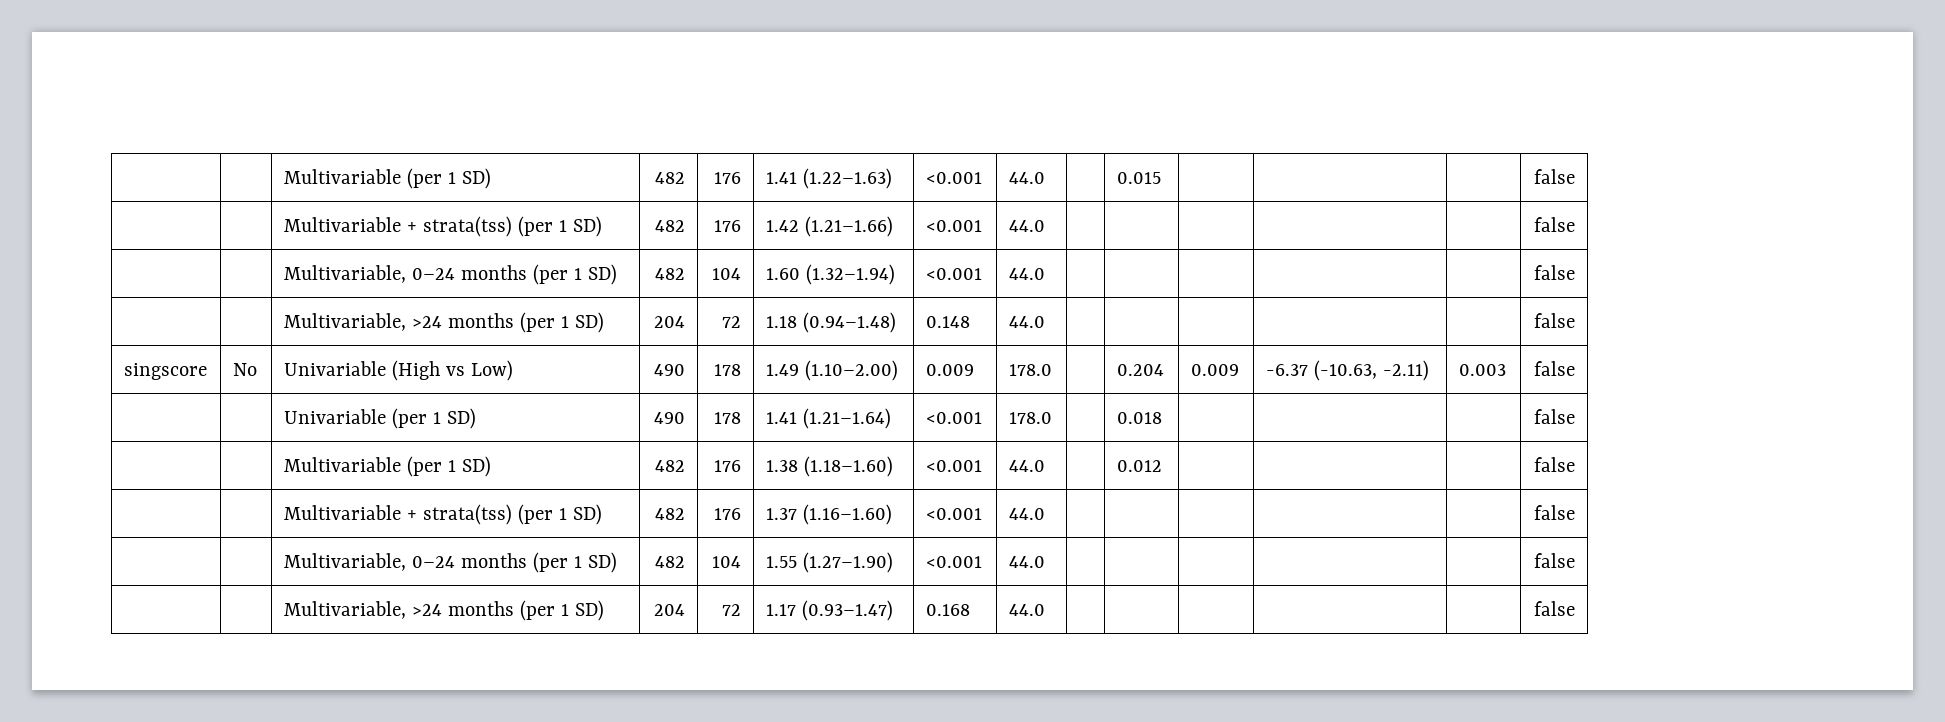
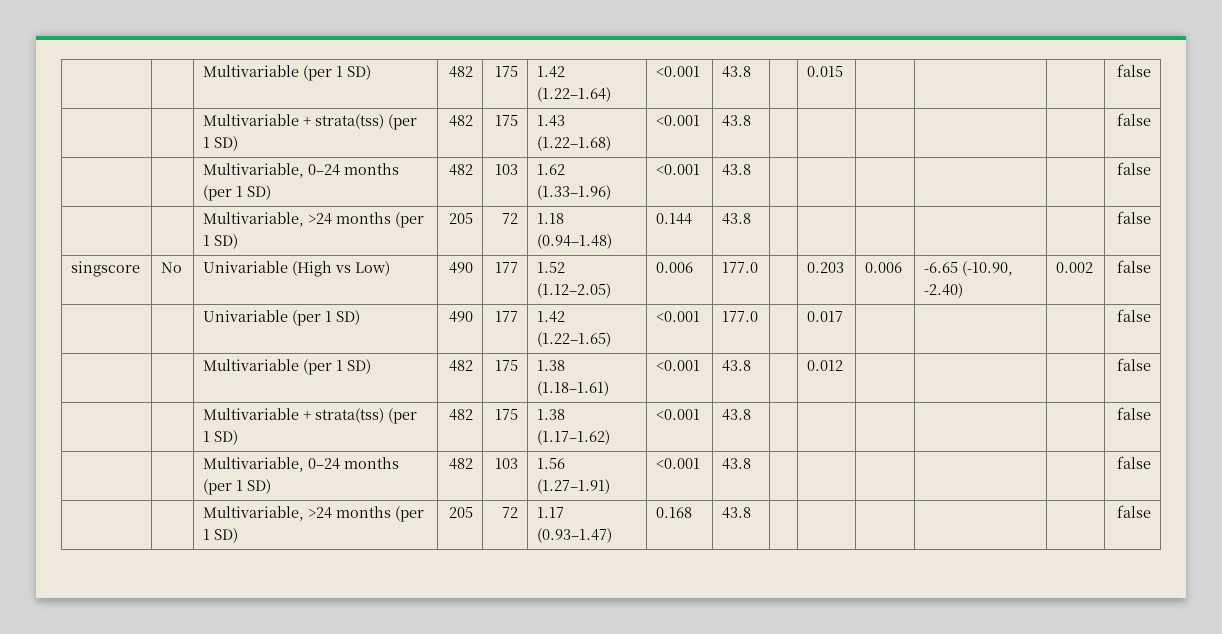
- | | Multivariable (per 1 SD) | 482 | 176 | 1.41 (1.22–1.63) | <0.001 | 44.0 | | 0.015 | | | | false
+ | | Multivariable (per 1 SD) | 482 | 175 | 1.42 (1.22–1.64) | <0.001 | 43.8 | | 0.015 | | | | false
- | | Multivariable + strata(tss) (per 1 SD) | 482 | 176 | 1.42 (1.21–1.66) | <0.001 | 44.0 | | | | | | false
- | | Multivariable, 0–24 months (per 1 SD) | 482 | 104 | 1.60 (1.32–1.94) | <0.001 | 44.0 | | | | | | false
- | | Multivariable, >24 months (per 1 SD) | 204 | 72 | 1.18 (0.94–1.48) | 0.148 | 44.0 | | | | | | false
+ | | Multivariable + strata(tss) (per 1 SD) | 482 | 175 | 1.43 (1.22–1.68) | <0.001 | 43.8 | | | | | | false
+ | | Multivariable, 0–24 months (per 1 SD) | 482 | 103 | 1.62 (1.33–1.96) | <0.001 | 43.8 | | | | | | false
+ | | Multivariable, >24 months (per 1 SD) | 205 | 72 | 1.18 (0.94–1.48) | 0.144 | 43.8 | | | | | | false
- singscore | No | Univariable (High vs Low) | 490 | 178 | 1.49 (1.10–2.00) | 0.009 | 178.0 | | 0.204 | 0.009 | -6.37 (-10.63, -2.11) | 0.003 | false
+ singscore | No | Univariable (High vs Low) | 490 | 177 | 1.52 (1.12–2.05) | 0.006 | 177.0 | | 0.203 | 0.006 | -6.65 (-10.90, -2.40) | 0.002 | false
- | | Univariable (per 1 SD) | 490 | 178 | 1.41 (1.21–1.64) | <0.001 | 178.0 | | 0.018 | | | | false
+ | | Univariable (per 1 SD) | 490 | 177 | 1.42 (1.22–1.65) | <0.001 | 177.0 | | 0.017 | | | | false
- | | Multivariable (per 1 SD) | 482 | 176 | 1.38 (1.18–1.60) | <0.001 | 44.0 | | 0.012 | | | | false
+ | | Multivariable (per 1 SD) | 482 | 175 | 1.38 (1.18–1.61) | <0.001 | 43.8 | | 0.012 | | | | false
- | | Multivariable + strata(tss) (per 1 SD) | 482 | 176 | 1.37 (1.16–1.60) | <0.001 | 44.0 | | | | | | false
- | | Multivariable, 0–24 months (per 1 SD) | 482 | 104 | 1.55 (1.27–1.90) | <0.001 | 44.0 | | | | | | false
- | | Multivariable, >24 months (per 1 SD) | 204 | 72 | 1.17 (0.93–1.47) | 0.168 | 44.0 | | | | | | false
+ | | Multivariable + strata(tss) (per 1 SD) | 482 | 175 | 1.38 (1.17–1.62) | <0.001 | 43.8 | | | | | | false
+ | | Multivariable, 0–24 months (per 1 SD) | 482 | 103 | 1.56 (1.27–1.91) | <0.001 | 43.8 | | | | | | false
+ | | Multivariable, >24 months (per 1 SD) | 205 | 72 | 1.17 (0.93–1.47) | 0.168 | 43.8 | | | | | | false

